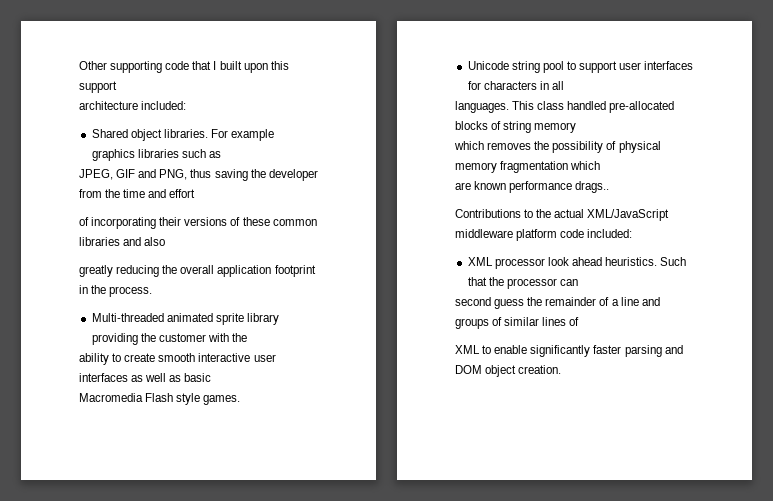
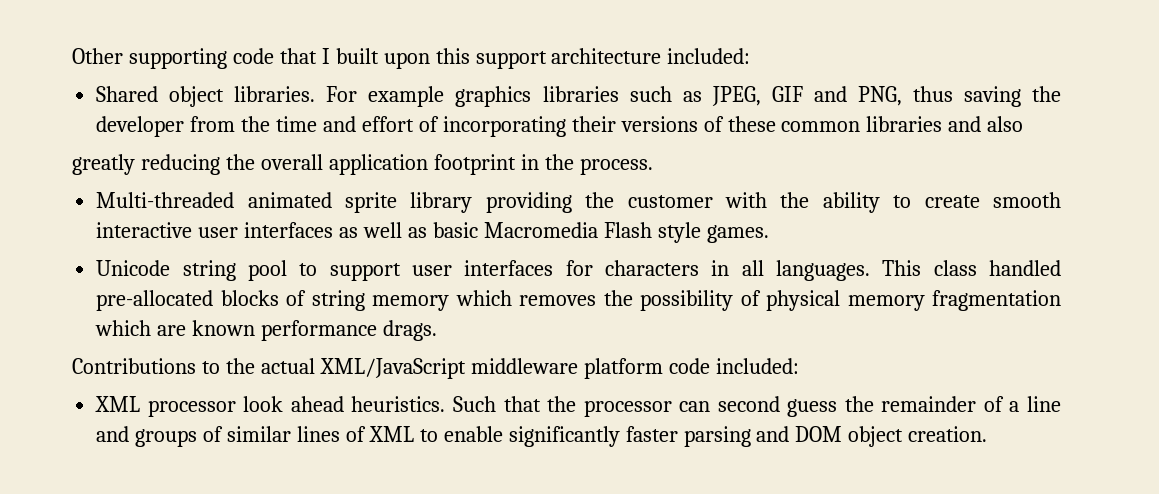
- Other supporting code that I built upon this support
- architecture included:
+ Other supporting code that I built upon this support architecture included:
- For example graphics libraries such as
- JPEG, GIF and PNG, thus saving the developer from the time and effort
- of incorporating their versions of these common libraries and also
+ For example graphics libraries such as JPEG, GIF and PNG, thus saving the developer from the time and effort of incorporating their versions of these common libraries and also
- Multi-threaded animated sprite library providing the customer with the
- ability to create smooth interactive user interfaces as well as basic
- Macromedia Flash style games.
+ Multi-threaded animated sprite library providing the customer with the ability to create smooth interactive user interfaces as well as basic Macromedia Flash style games.
- Unicode string pool to support user interfaces for characters in all
- languages.
+ Unicode string pool to support user interfaces for characters in all languages.
- This class handled pre-allocated blocks of string memory
- which removes the possibility of physical memory fragmentation which
- are known performance drags..
+ This class handled pre-allocated blocks of string memory which removes the possibility of physical memory fragmentation which are known performance drags.
- Such that the processor can
- second guess the remainder of a line and groups of similar lines of
- XML to enable significantly faster parsing and DOM object creation.
+ Such that the processor can second guess the remainder of a line and groups of similar lines of XML to enable significantly faster parsing and DOM object creation.

